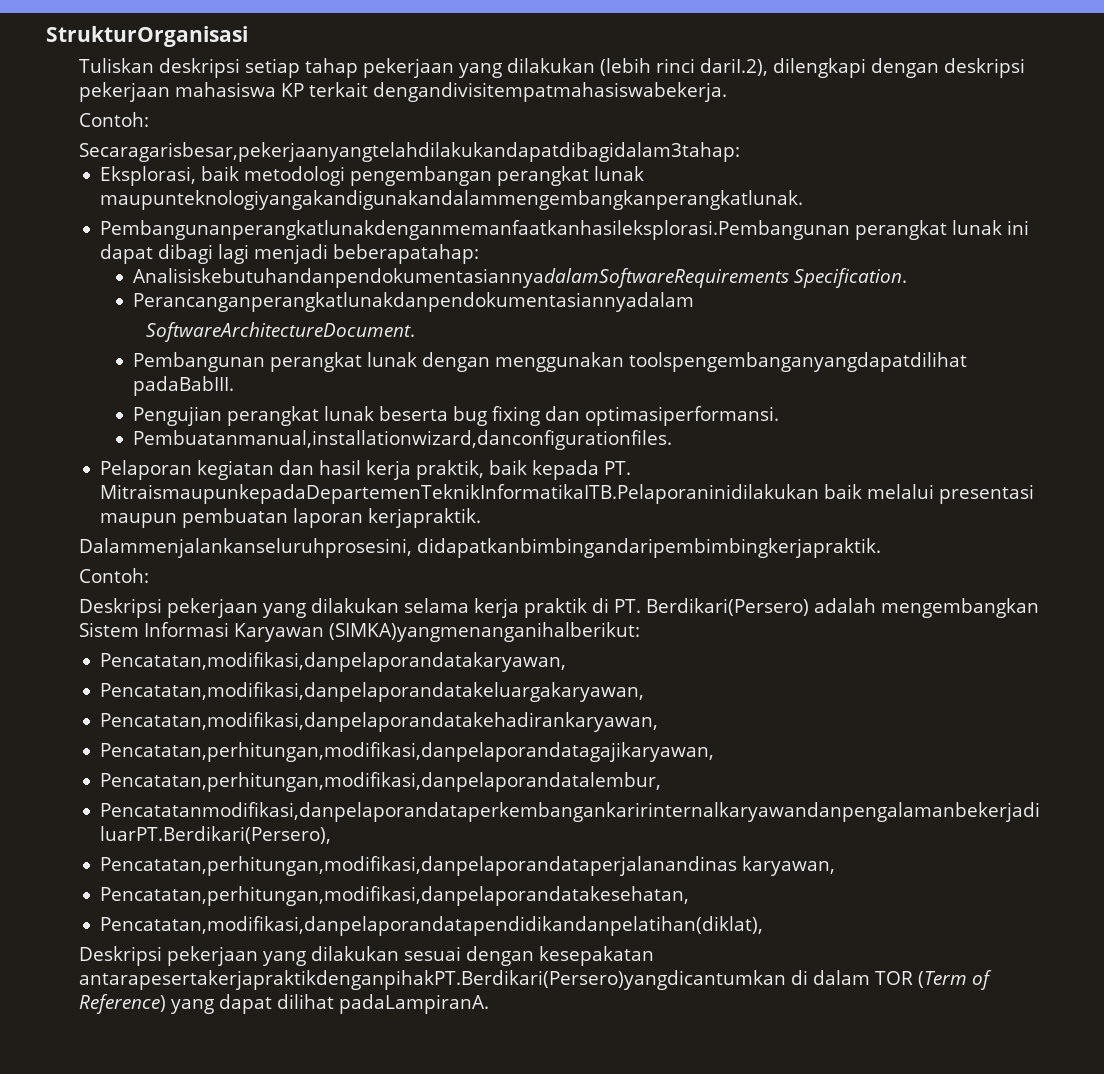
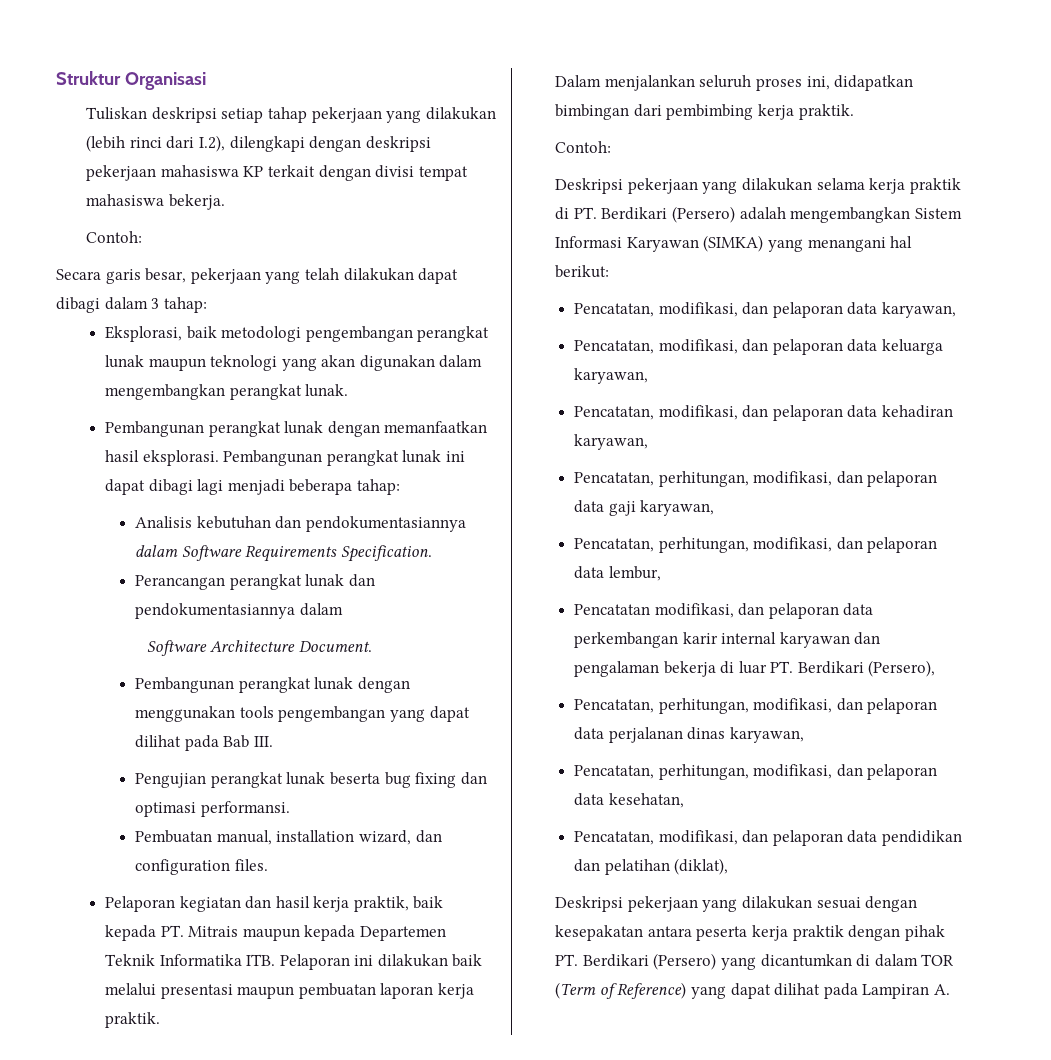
- StrukturOrganisasi
+ Struktur Organisasi
- Tuliskan deskripsi setiap tahap pekerjaan yang dilakukan (lebih rinci dariI.2), dilengkapi dengan deskripsi pekerjaan mahasiswa KP terkait dengandivisitempatmahasiswabekerja.
+ Tuliskan deskripsi setiap tahap pekerjaan yang dilakukan (lebih rinci dari I.2), dilengkapi dengan deskripsi pekerjaan mahasiswa KP terkait dengan divisi tempat mahasiswa bekerja.
  Contoh:
- Secaragarisbesar,pekerjaanyangtelahdilakukandapatdibagidalam3tahap:
+ Secara garis besar, pekerjaan yang telah dilakukan dapat dibagi dalam 3 tahap:
- Eksplorasi, baik metodologi pengembangan perangkat lunak maupunteknologiyangakandigunakandalammengembangkanperangkatlunak.
- Pembangunanperangkatlunakdenganmemanfaatkanhasileksplorasi.Pembangunan perangkat lunak ini dapat dibagi lagi menjadi beberapatahap:
- AnalisiskebutuhandanpendokumentasiannyadalamSoftwareRequirements Specification.
- Perancanganperangkatlunakdanpendokumentasiannyadalam
- SoftwareArchitectureDocument.
+ Eksplorasi, baik metodologi pengembangan perangkat lunak maupun teknologi yang akan digunakan dalam mengembangkan perangkat lunak.
+ Pembangunan perangkat lunak dengan memanfaatkan hasil eksplorasi. Pembangunan perangkat lunak ini dapat dibagi lagi menjadi beberapa tahap:
+ Analisis kebutuhan dan pendokumentasiannya dalam Software Requirements Specification.
+ Perancangan perangkat lunak dan pendokumentasiannya dalam
+ Software Architecture Document.
- Pembangunan perangkat lunak dengan menggunakan toolspengembanganyangdapatdilihat padaBabIII.
+ Pembangunan perangkat lunak dengan menggunakan tools pengembangan yang dapat dilihat pada Bab III.
- Pengujian perangkat lunak beserta bug fixing dan optimasiperformansi.
- Pembuatanmanual,installationwizard,danconfigurationfiles.
+ Pengujian perangkat lunak beserta bug fixing dan optimasi performansi.
+ Pembuatan manual, installation wizard, dan configuration files.
- Pelaporan kegiatan dan hasil kerja praktik, baik kepada PT. MitraismaupunkepadaDepartemenTeknikInformatikaITB.Pelaporaninidilakukan baik melalui presentasi maupun pembuatan laporan kerjapraktik.
- Dalammenjalankanseluruhprosesini, didapatkanbimbingandaripembimbingkerjapraktik.
+ Pelaporan kegiatan dan hasil kerja praktik, baik kepada PT. Mitrais maupun kepada Departemen Teknik Informatika ITB. Pelaporan ini dilakukan baik melalui presentasi maupun pembuatan laporan kerja praktik.
+ Dalam menjalankan seluruh proses ini, didapatkan bimbingan dari pembimbing kerja praktik.
- Deskripsi pekerjaan yang dilakukan selama kerja praktik di PT. Berdikari(Persero) adalah mengembangkan Sistem Informasi Karyawan (SIMKA)yangmenanganihalberikut:
- Pencatatan,modifikasi,danpelaporandatakaryawan,
- Pencatatan,modifikasi,danpelaporandatakeluargakaryawan,
- Pencatatan,modifikasi,danpelaporandatakehadirankaryawan,
- Pencatatan,perhitungan,modifikasi,danpelaporandatagajikaryawan,
- Pencatatan,perhitungan,modifikasi,danpelaporandatalembur,
- Pencatatanmodifikasi,danpelaporandataperkembangankaririnternalkaryawandanpengalamanbekerjadi luarPT.Berdikari(Persero),
- Pencatatan,perhitungan,modifikasi,danpelaporandataperjalanandinas karyawan,
- Pencatatan,perhitungan,modifikasi,danpelaporandatakesehatan,
- Pencatatan,modifikasi,danpelaporandatapendidikandanpelatihan(diklat),
+ Deskripsi pekerjaan yang dilakukan selama kerja praktik di PT. Berdikari (Persero) adalah mengembangkan Sistem Informasi Karyawan (SIMKA) yang menangani hal berikut:
+ Pencatatan, modifikasi, dan pelaporan data karyawan,
+ Pencatatan, modifikasi, dan pelaporan data keluarga karyawan,
+ Pencatatan, modifikasi, dan pelaporan data kehadiran karyawan,
+ Pencatatan, perhitungan, modifikasi, dan pelaporan data gaji karyawan,
+ Pencatatan, perhitungan, modifikasi, dan pelaporan data lembur,
+ Pencatatan modifikasi, dan pelaporan data perkembangan karir internal karyawan dan pengalaman bekerja di luar PT. Berdikari (Persero),
+ Pencatatan, perhitungan, modifikasi, dan pelaporan data perjalanan dinas karyawan,
+ Pencatatan, perhitungan, modifikasi, dan pelaporan data kesehatan,
+ Pencatatan, modifikasi, dan pelaporan data pendidikan dan pelatihan (diklat),
- Deskripsi pekerjaan yang dilakukan sesuai dengan kesepakatan antarapesertakerjapraktikdenganpihakPT.Berdikari(Persero)yangdicantumkan di dalam TOR (Term of Reference) yang dapat dilihat padaLampiranA.
+ Deskripsi pekerjaan yang dilakukan sesuai dengan kesepakatan antara peserta kerja praktik dengan pihak PT. Berdikari (Persero) yang dicantumkan di dalam TOR (Term of Reference) yang dapat dilihat pada Lampiran A.

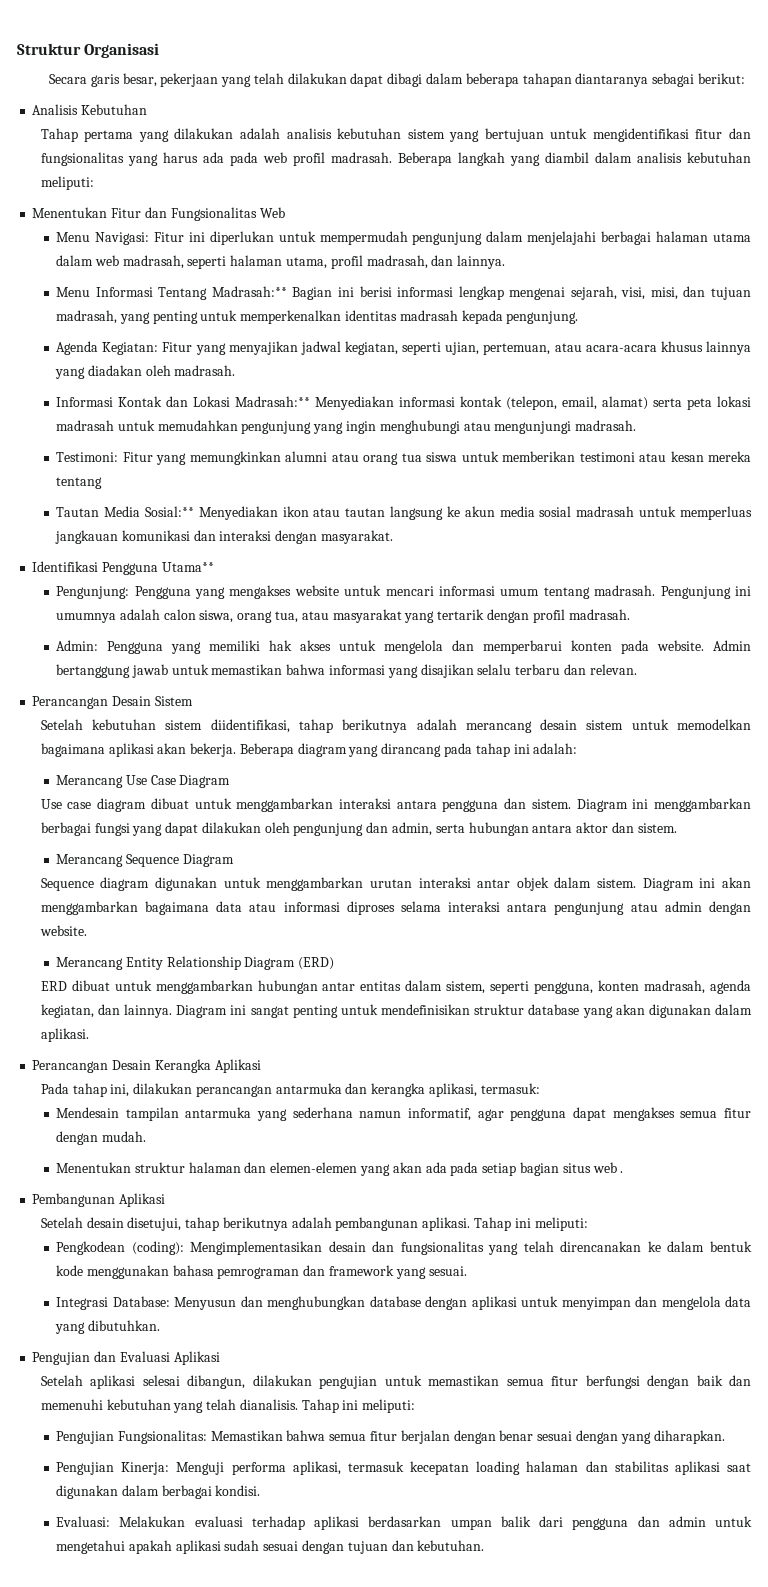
- Tuliskan deskripsi setiap tahap pekerjaan yang dilakukan (lebih rinci dari I.2), dilengkapi dengan deskripsi pekerjaan mahasiswa KP terkait dengan divisi tempat mahasiswa bekerja.
- Contoh:
- Secara garis besar, pekerjaan yang telah dilakukan dapat dibagi dalam 3 tahap:
- Eksplorasi, baik metodologi pengembangan perangkat lunak maupun teknologi yang akan digunakan dalam mengembangkan perangkat lunak.
- Pembangunan perangkat lunak dengan memanfaatkan hasil eksplorasi. Pembangunan perangkat lunak ini dapat dibagi lagi menjadi beberapa tahap:
- Analisis kebutuhan dan pendokumentasiannya dalam Software Requirements Specification.
- Perancangan perangkat lunak dan pendokumentasiannya dalam
- Software Architecture Document.
- Pembangunan perangkat lunak dengan menggunakan tools pengembangan yang dapat dilihat pada Bab III.
- Pengujian perangkat lunak beserta bug fixing dan optimasi performansi.
- Pembuatan manual, installation wizard, dan configuration files.
- Pelaporan kegiatan dan hasil kerja praktik, baik kepada PT. Mitrais maupun kepada Departemen Teknik Informatika ITB. Pelaporan ini dilakukan baik melalui presentasi maupun pembuatan laporan kerja praktik.
- Dalam menjalankan seluruh proses ini, didapatkan bimbingan dari pembimbing kerja praktik.
- Contoh:
- Deskripsi pekerjaan yang dilakukan selama kerja praktik di PT. Berdikari (Persero) adalah mengembangkan Sistem Informasi Karyawan (SIMKA) yang menangani hal berikut:
- Pencatatan, modifikasi, dan pelaporan data karyawan,
- Pencatatan, modifikasi, dan pelaporan data keluarga karyawan,
- Pencatatan, modifikasi, dan pelaporan data kehadiran karyawan,
- Pencatatan, perhitungan, modifikasi, dan pelaporan data gaji karyawan,
- Pencatatan, perhitungan, modifikasi, dan pelaporan data lembur,
- Pencatatan modifikasi, dan pelaporan data perkembangan karir internal karyawan dan pengalaman bekerja di luar PT. Berdikari (Persero),
- Pencatatan, perhitungan, modifikasi, dan pelaporan data perjalanan dinas karyawan,
- Pencatatan, perhitungan, modifikasi, dan pelaporan data kesehatan,
- Pencatatan, modifikasi, dan pelaporan data pendidikan dan pelatihan (diklat),
- Deskripsi pekerjaan yang dilakukan sesuai dengan kesepakatan antara peserta kerja praktik dengan pihak PT. Berdikari (Persero) yang dicantumkan di dalam TOR (Term of Reference) yang dapat dilihat pada Lampiran A.
+ Secara garis besar, pekerjaan yang telah dilakukan dapat dibagi dalam beberapa tahapan diantaranya sebagai berikut:
+ Analisis Kebutuhan
+ Tahap pertama yang dilakukan adalah analisis kebutuhan sistem yang bertujuan untuk mengidentifikasi fitur dan fungsionalitas yang harus ada pada web profil madrasah. Beberapa langkah yang diambil dalam analisis kebutuhan meliputi:
+ Menentukan Fitur dan Fungsionalitas Web
+ Menu Navigasi: Fitur ini diperlukan untuk mempermudah pengunjung dalam menjelajahi berbagai halaman utama dalam web madrasah, seperti halaman utama, profil madrasah, dan lainnya.
+ Menu Informasi Tentang Madrasah:** Bagian ini berisi informasi lengkap mengenai sejarah, visi, misi, dan tujuan madrasah, yang penting untuk memperkenalkan identitas madrasah kepada pengunjung.
+ Agenda Kegiatan: Fitur yang menyajikan jadwal kegiatan, seperti ujian, pertemuan, atau acara-acara khusus lainnya yang diadakan oleh madrasah.
+ Informasi Kontak dan Lokasi Madrasah:** Menyediakan informasi kontak (telepon, email, alamat) serta peta lokasi madrasah untuk memudahkan pengunjung yang ingin menghubungi atau mengunjungi madrasah.
+ Testimoni: Fitur yang memungkinkan alumni atau orang tua siswa untuk memberikan testimoni atau kesan mereka tentang
+ Tautan Media Sosial:** Menyediakan ikon atau tautan langsung ke akun media sosial madrasah untuk memperluas jangkauan komunikasi dan interaksi dengan masyarakat.
+ Identifikasi Pengguna Utama**
+ Pengunjung: Pengguna yang mengakses website untuk mencari informasi umum tentang madrasah. Pengunjung ini umumnya adalah calon siswa, orang tua, atau masyarakat yang tertarik dengan profil madrasah.
+ Admin: Pengguna yang memiliki hak akses untuk mengelola dan memperbarui konten pada website. Admin bertanggung jawab untuk memastikan bahwa informasi yang disajikan selalu terbaru dan relevan.
+ Perancangan Desain Sistem
+ Setelah kebutuhan sistem diidentifikasi, tahap berikutnya adalah merancang desain sistem untuk memodelkan bagaimana aplikasi akan bekerja. Beberapa diagram yang dirancang pada tahap ini adalah:
+ Merancang Use Case Diagram
+ Use case diagram dibuat untuk menggambarkan interaksi antara pengguna dan sistem. Diagram ini menggambarkan berbagai fungsi yang dapat dilakukan oleh pengunjung dan admin, serta hubungan antara aktor dan sistem.
+ Merancang Sequence Diagram
+ Sequence diagram digunakan untuk menggambarkan urutan interaksi antar objek dalam sistem. Diagram ini akan menggambarkan bagaimana data atau informasi diproses selama interaksi antara pengunjung atau admin dengan website.
+ Merancang Entity Relationship Diagram (ERD)
+ ERD dibuat untuk menggambarkan hubungan antar entitas dalam sistem, seperti pengguna, konten madrasah, agenda kegiatan, dan lainnya. Diagram ini sangat penting untuk mendefinisikan struktur database yang akan digunakan dalam aplikasi.
+ Perancangan Desain Kerangka Aplikasi
+ Pada tahap ini, dilakukan perancangan antarmuka dan kerangka aplikasi, termasuk:
+ Mendesain tampilan antarmuka yang sederhana namun informatif, agar pengguna dapat mengakses semua fitur dengan mudah.
+ Menentukan struktur halaman dan elemen-elemen yang akan ada pada setiap bagian situs web .
+ Pembangunan Aplikasi
+ Setelah desain disetujui, tahap berikutnya adalah pembangunan aplikasi. Tahap ini meliputi:
+ Pengkodean (coding): Mengimplementasikan desain dan fungsionalitas yang telah direncanakan ke dalam bentuk kode menggunakan bahasa pemrograman dan framework yang sesuai.
+ Integrasi Database: Menyusun dan menghubungkan database dengan aplikasi untuk menyimpan dan mengelola data yang dibutuhkan.
+ Pengujian dan Evaluasi Aplikasi
+ Setelah aplikasi selesai dibangun, dilakukan pengujian untuk memastikan semua fitur berfungsi dengan baik dan memenuhi kebutuhan yang telah dianalisis. Tahap ini meliputi:
+ Pengujian Fungsionalitas: Memastikan bahwa semua fitur berjalan dengan benar sesuai dengan yang diharapkan.
+ Pengujian Kinerja: Menguji performa aplikasi, termasuk kecepatan loading halaman dan stabilitas aplikasi saat digunakan dalam berbagai kondisi.
+ Evaluasi: Melakukan evaluasi terhadap aplikasi berdasarkan umpan balik dari pengguna dan admin untuk mengetahui apakah aplikasi sudah sesuai dengan tujuan dan kebutuhan.

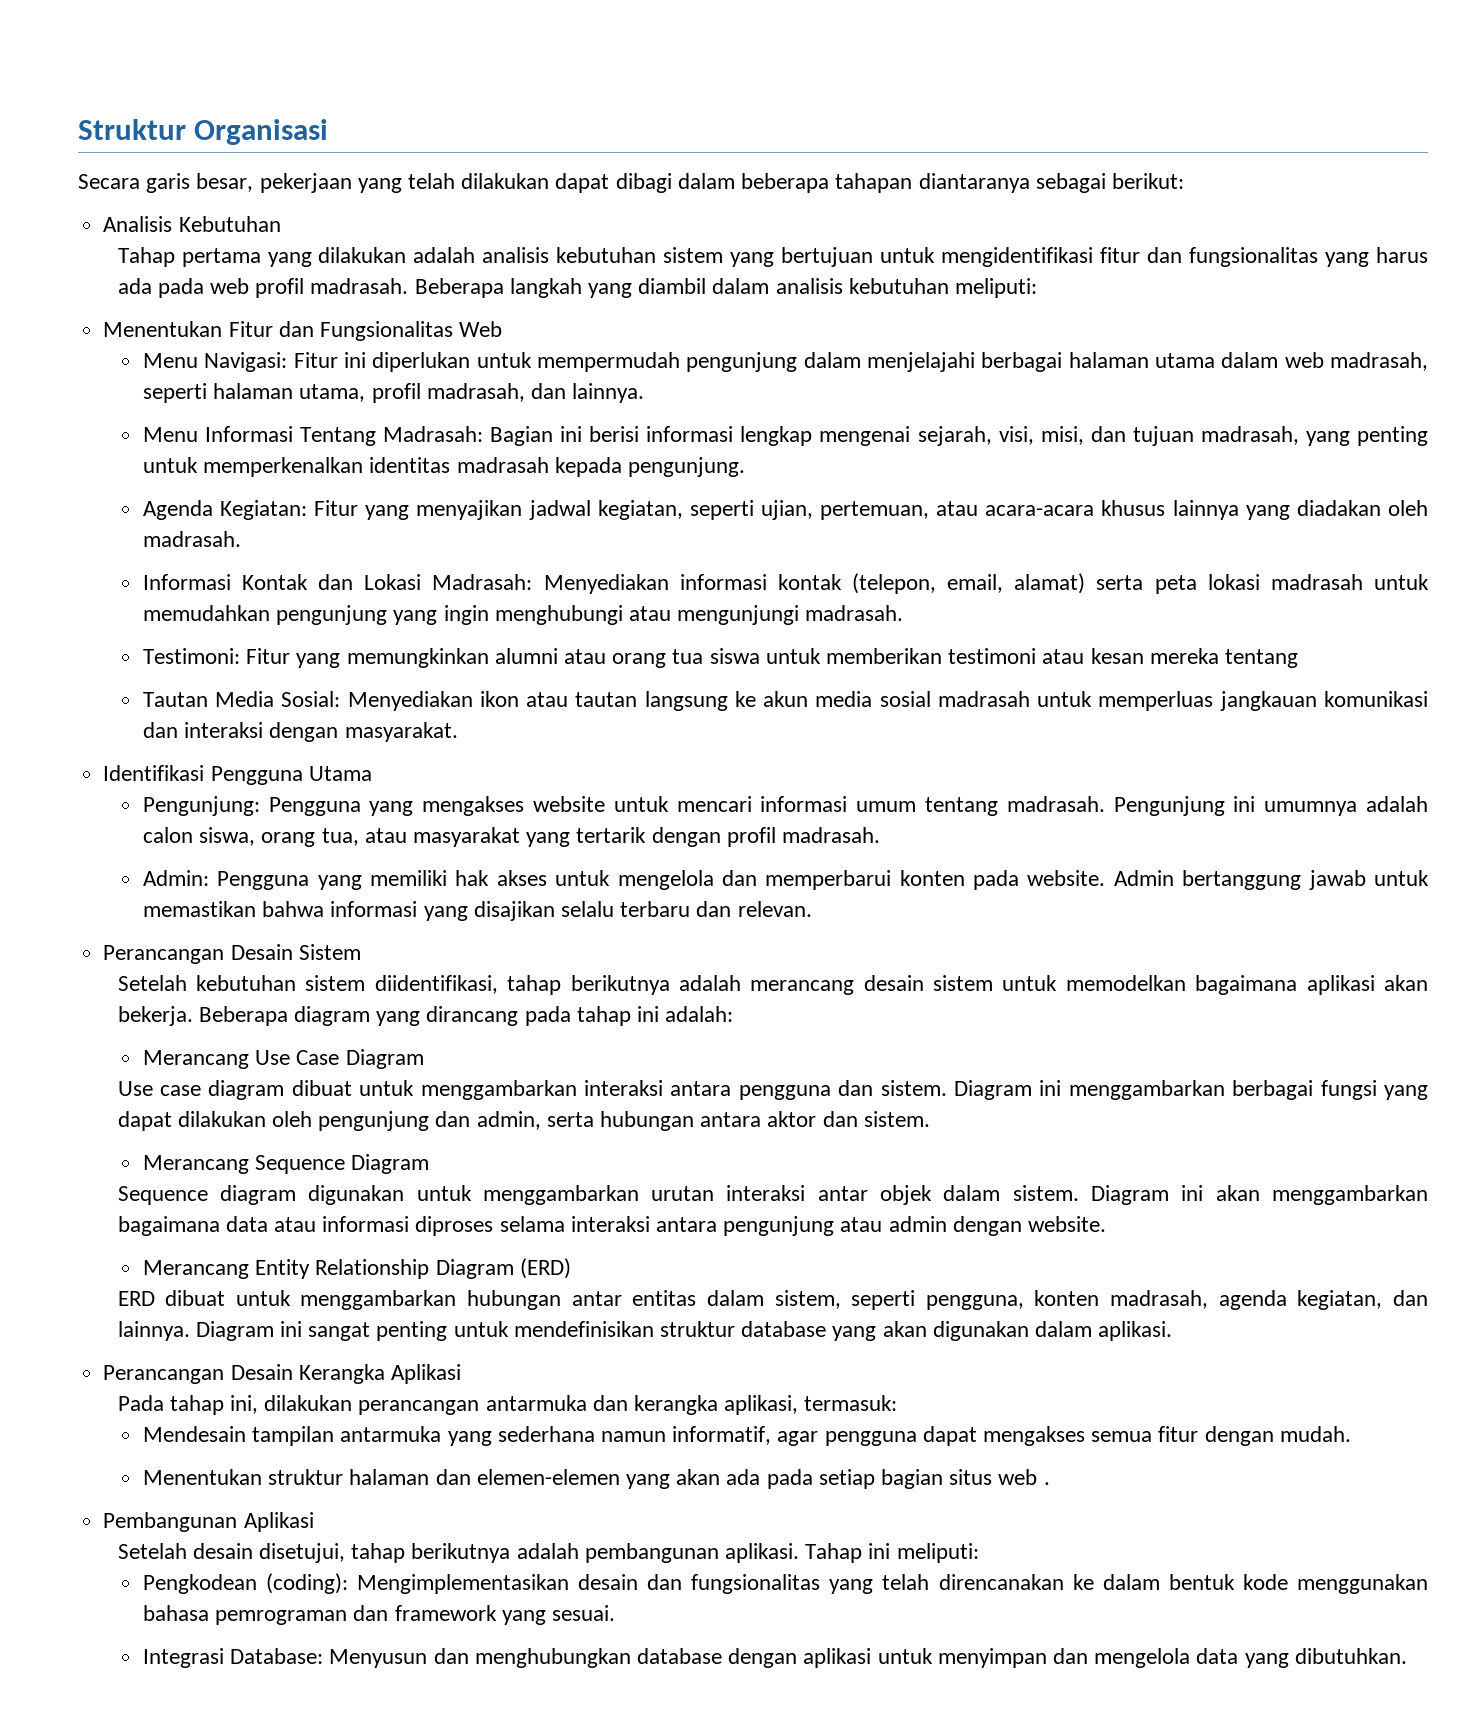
- Menu Informasi Tentang Madrasah:** Bagian ini berisi informasi lengkap mengenai sejarah, visi, misi, dan tujuan madrasah, yang penting untuk memperkenalkan identitas madrasah kepada pengunjung.
+ Menu Informasi Tentang Madrasah: Bagian ini berisi informasi lengkap mengenai sejarah, visi, misi, dan tujuan madrasah, yang penting untuk memperkenalkan identitas madrasah kepada pengunjung.
- Informasi Kontak dan Lokasi Madrasah:** Menyediakan informasi kontak (telepon, email, alamat) serta peta lokasi madrasah untuk memudahkan pengunjung yang ingin menghubungi atau mengunjungi madrasah.
+ Informasi Kontak dan Lokasi Madrasah: Menyediakan informasi kontak (telepon, email, alamat) serta peta lokasi madrasah untuk memudahkan pengunjung yang ingin menghubungi atau mengunjungi madrasah.
- Tautan Media Sosial:** Menyediakan ikon atau tautan langsung ke akun media sosial madrasah untuk memperluas jangkauan komunikasi dan interaksi dengan masyarakat.
+ Tautan Media Sosial: Menyediakan ikon atau tautan langsung ke akun media sosial madrasah untuk memperluas jangkauan komunikasi dan interaksi dengan masyarakat.
- Identifikasi Pengguna Utama**
+ Identifikasi Pengguna Utama
- Pengujian dan Evaluasi Aplikasi
- Setelah aplikasi selesai dibangun, dilakukan pengujian untuk memastikan semua fitur berfungsi dengan baik dan memenuhi kebutuhan yang telah dianalisis. Tahap ini meliputi:
- Pengujian Fungsionalitas: Memastikan bahwa semua fitur berjalan dengan benar sesuai dengan yang diharapkan.
- Pengujian Kinerja: Menguji performa aplikasi, termasuk kecepatan loading halaman dan stabilitas aplikasi saat digunakan dalam berbagai kondisi.
- Evaluasi: Melakukan evaluasi terhadap aplikasi berdasarkan umpan balik dari pengguna dan admin untuk mengetahui apakah aplikasi sudah sesuai dengan tujuan dan kebutuhan.

